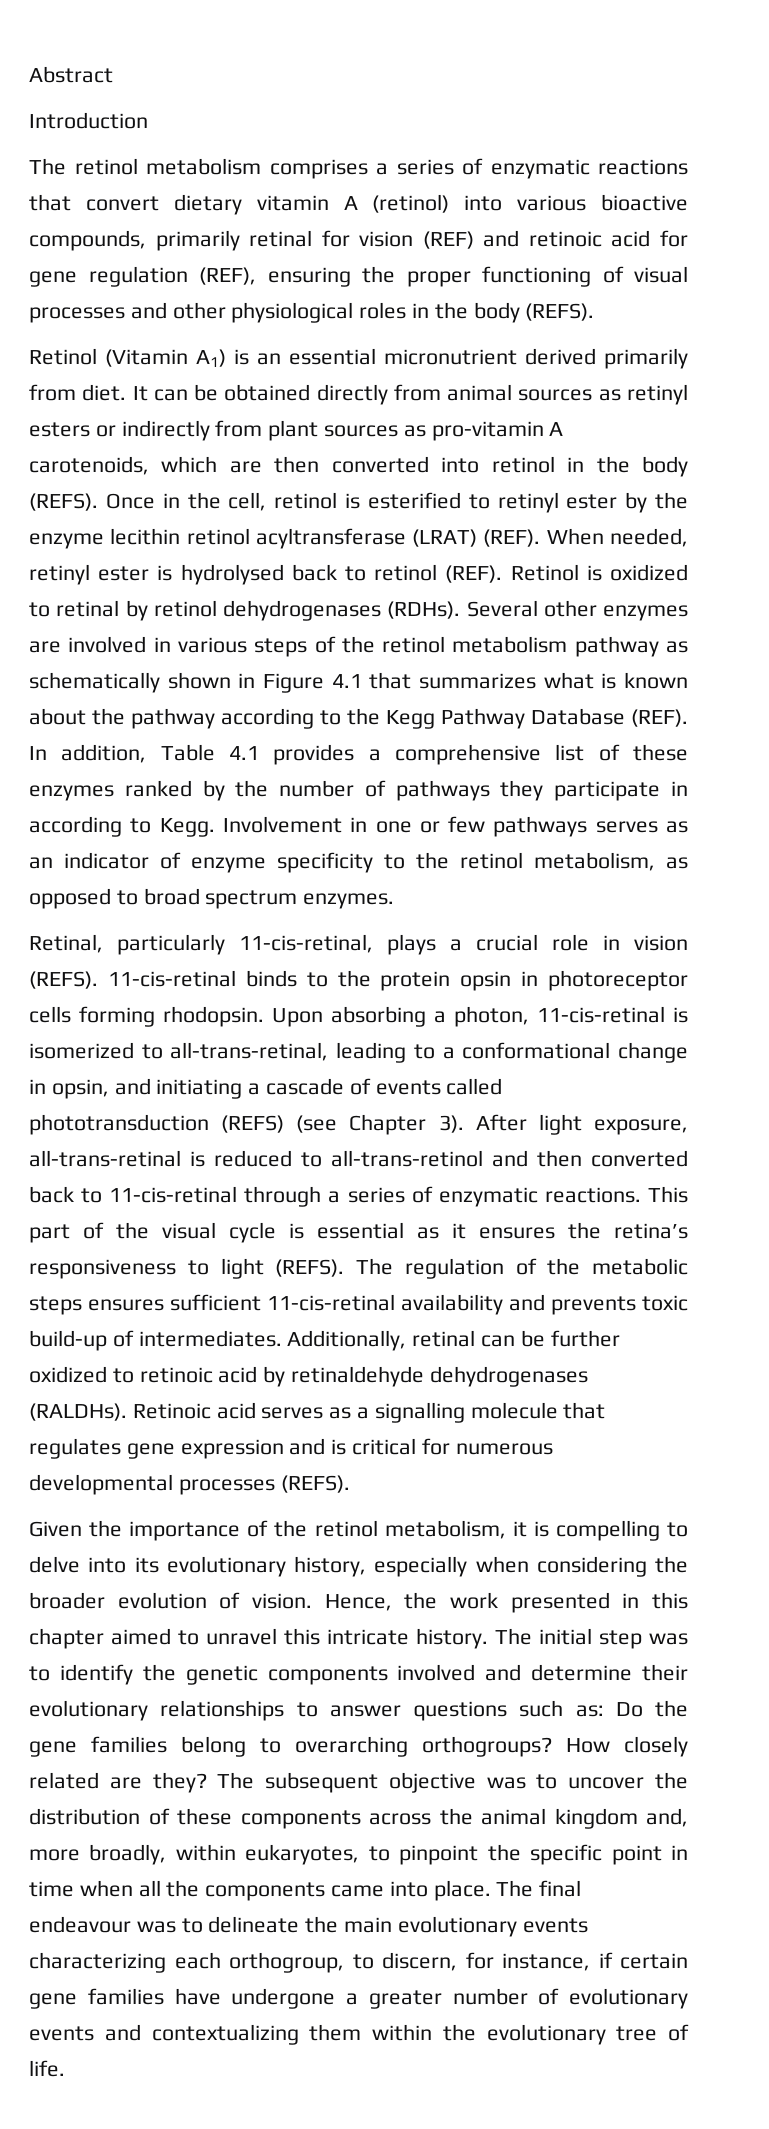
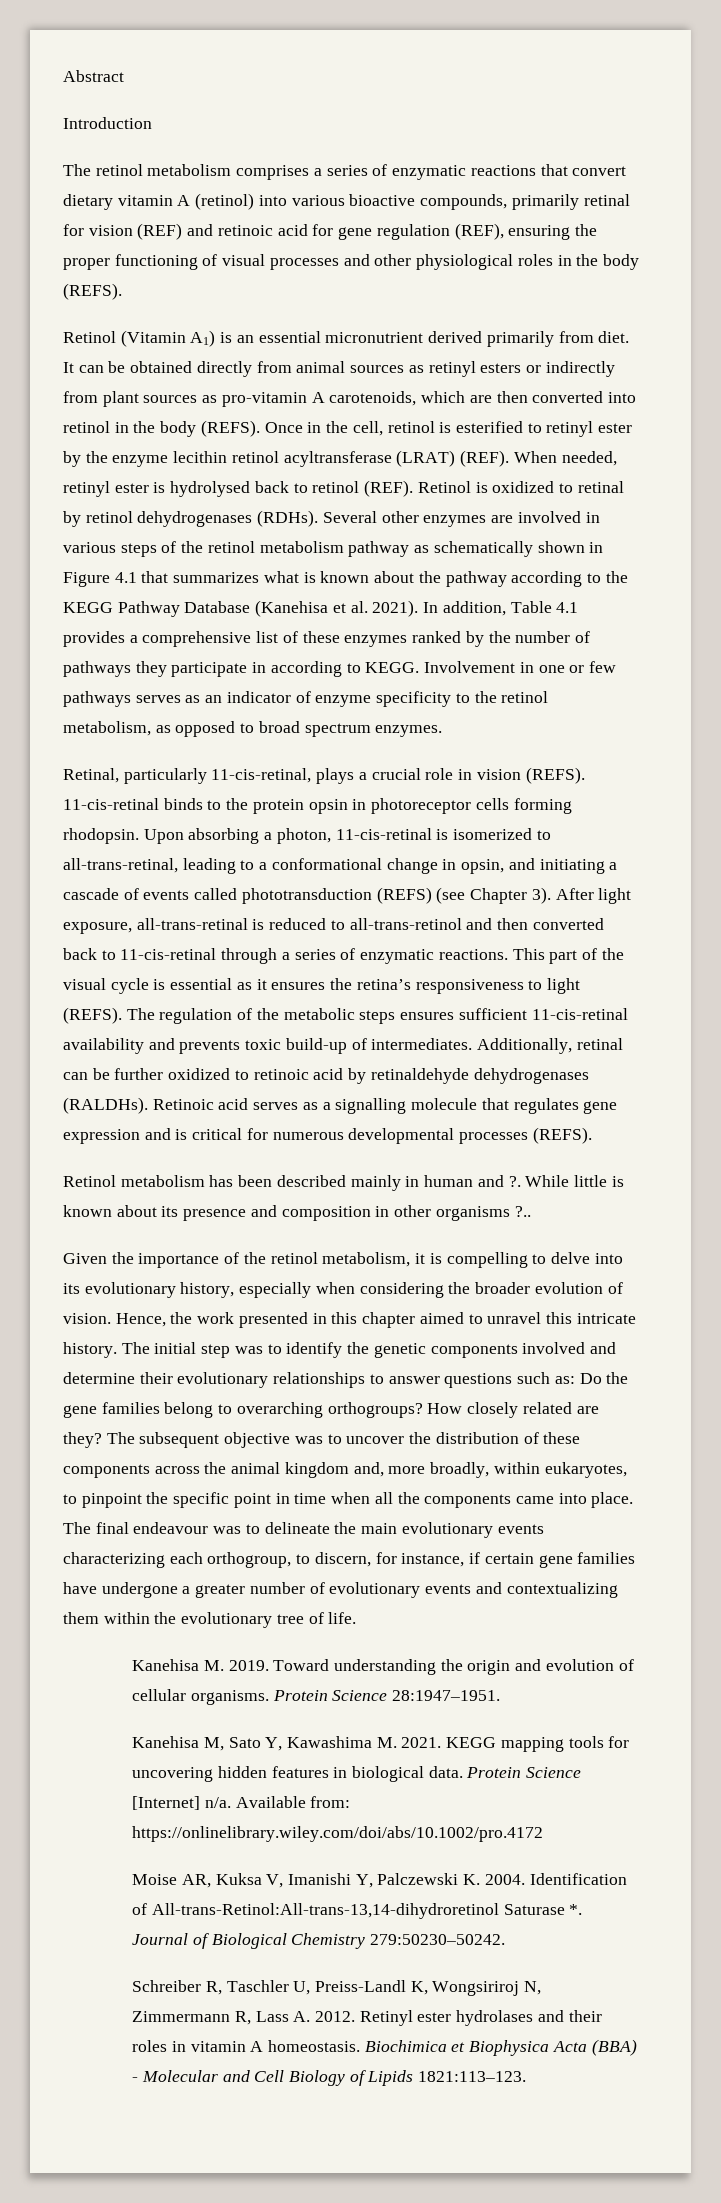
- Several other enzymes are involved in various steps of the retinol metabolism pathway as schematically shown in Figure 4.1 that summarizes what is known about the pathway according to the Kegg Pathway Database (REF).
+ Several other enzymes are involved in various steps of the retinol metabolism pathway as schematically shown in Figure 4.1 that summarizes what is known about the pathway according to the KEGG Pathway Database (Kanehisa et al. 2021).
- In addition, Table 4.1 provides a comprehensive list of these enzymes ranked by the number of pathways they participate in according to Kegg.
+ In addition, Table 4.1 provides a comprehensive list of these enzymes ranked by the number of pathways they participate in according to KEGG.
+ Retinol metabolism has been described mainly in human and ?. While little is known about its presence and composition in other organisms ?..
+ Kanehisa M. 2019. Toward understanding the origin and evolution of cellular organisms. Protein Science 28:1947–1951.
+ Kanehisa M, Sato Y, Kawashima M. 2021. KEGG mapping tools for uncovering hidden features in biological data. Protein Science [Internet] n/a. Available from: https://onlinelibrary.wiley.com/doi/abs/10.1002/pro.4172
+ Moise AR, Kuksa V, Imanishi Y, Palczewski K. 2004. Identification of All-trans-Retinol:All-trans-13,14-dihydroretinol Saturase *. Journal of Biological Chemistry 279:50230–50242.
+ Schreiber R, Taschler U, Preiss-Landl K, Wongsiriroj N, Zimmermann R, Lass A. 2012. Retinyl ester hydrolases and their roles in vitamin A homeostasis. Biochimica et Biophysica Acta (BBA) - Molecular and Cell Biology of Lipids 1821:113–123.

